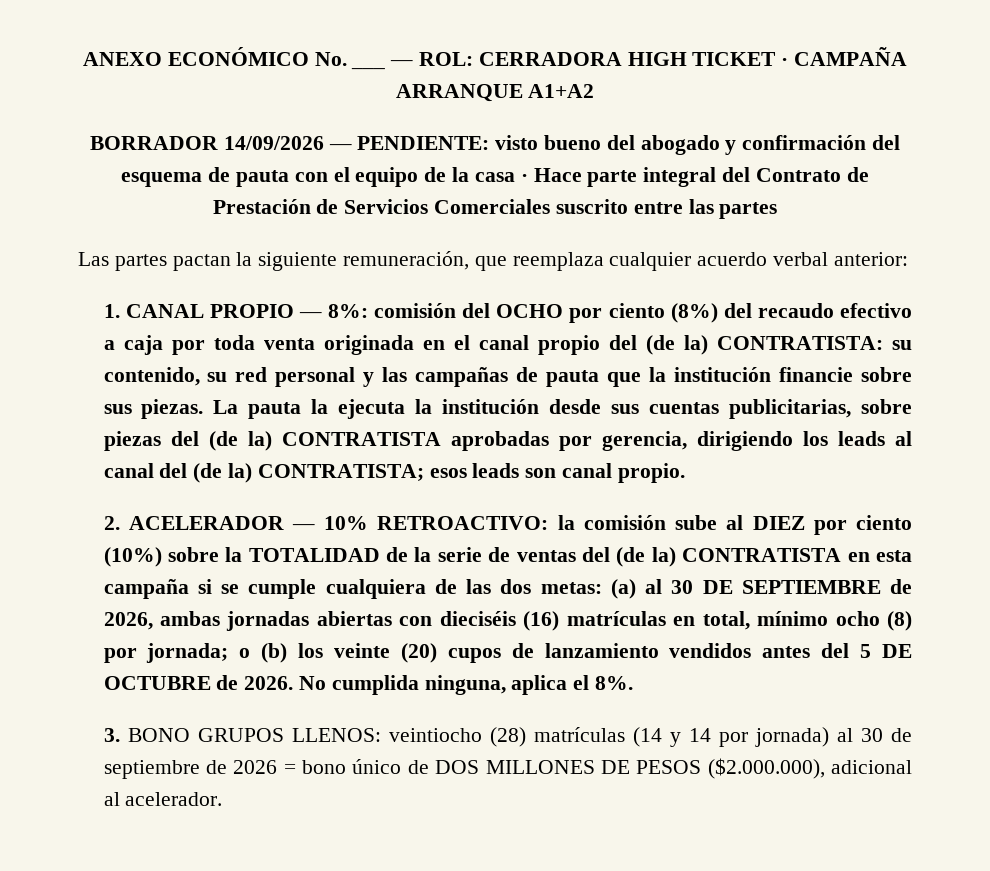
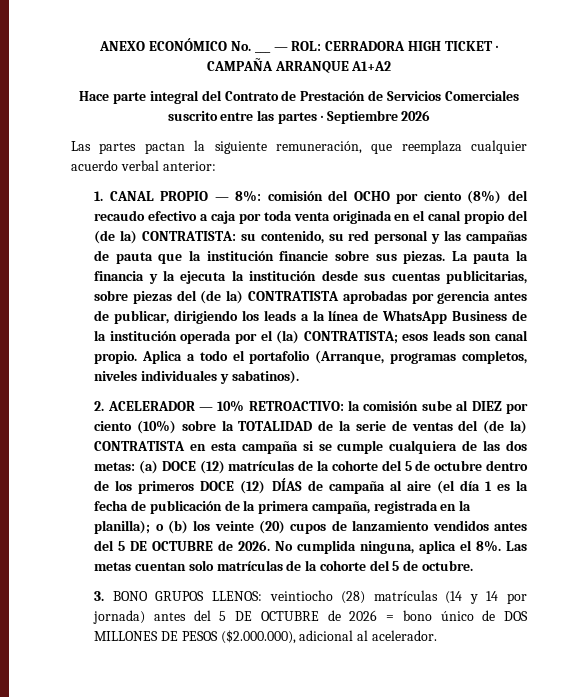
- BORRADOR 14/09/2026 — PENDIENTE: visto bueno del abogado y confirmación del esquema de pauta con el equipo de la casa · Hace parte integral del Contrato de Prestación de Servicios Comerciales suscrito entre las partes
+ Hace parte integral del Contrato de Prestación de Servicios Comerciales suscrito entre las partes · Septiembre 2026
- La pauta la ejecuta la institución desde sus cuentas publicitarias, sobre piezas del (de la) CONTRATISTA aprobadas por gerencia, dirigiendo los leads al canal del (de la) CONTRATISTA; esos leads son canal propio.
+ La pauta la financia y la ejecuta la institución desde sus cuentas publicitarias, sobre piezas del (de la) CONTRATISTA aprobadas por gerencia antes de publicar, dirigiendo los leads a la línea de WhatsApp Business de la institución operada por el (la) CONTRATISTA; esos leads son canal propio. Aplica a todo el portafolio (Arranque, programas completos, niveles individuales y sabatinos).
- 2. ACELERADOR — 10% RETROACTIVO: la comisión sube al DIEZ por ciento (10%) sobre la TOTALIDAD de la serie de ventas del (de la) CONTRATISTA en esta campaña si se cumple cualquiera de las dos metas: (a) al 30 DE SEPTIEMBRE de 2026, ambas jornadas abiertas con dieciséis (16) matrículas en total, mínimo ocho (8) por jornada; o (b) los veinte (20) cupos de lanzamiento vendidos antes del 5 DE OCTUBRE de 2026.
+ 2. ACELERADOR — 10% RETROACTIVO: la comisión sube al DIEZ por ciento (10%) sobre la TOTALIDAD de la serie de ventas del (de la) CONTRATISTA en esta campaña si se cumple cualquiera de las dos metas: (a) DOCE (12) matrículas de la cohorte del 5 de octubre dentro de los primeros DOCE (12) DÍAS de campaña al aire (el día 1 es la fecha de publicación de la primera campaña, registrada en la planilla); o (b) los veinte (20) cupos de lanzamiento vendidos antes del 5 DE OCTUBRE de 2026.
+ Las metas cuentan solo matrículas de la cohorte del 5 de octubre.
- 3. BONO GRUPOS LLENOS: veintiocho (28) matrículas (14 y 14 por jornada) al 30 de septiembre de 2026 = bono único de DOS MILLONES DE PESOS ($2.000.000), adicional al acelerador.
+ 3. BONO GRUPOS LLENOS: veintiocho (28) matrículas (14 y 14 por jornada) antes del 5 DE OCTUBRE de 2026 = bono único de DOS MILLONES DE PESOS ($2.000.000), adicional al acelerador.

